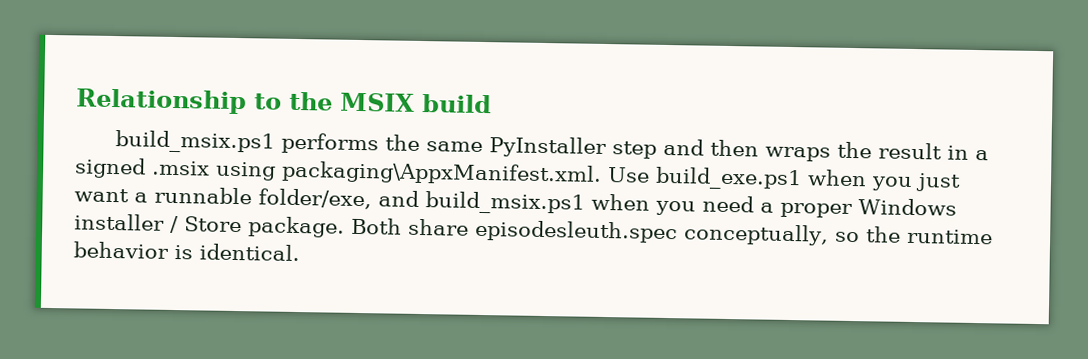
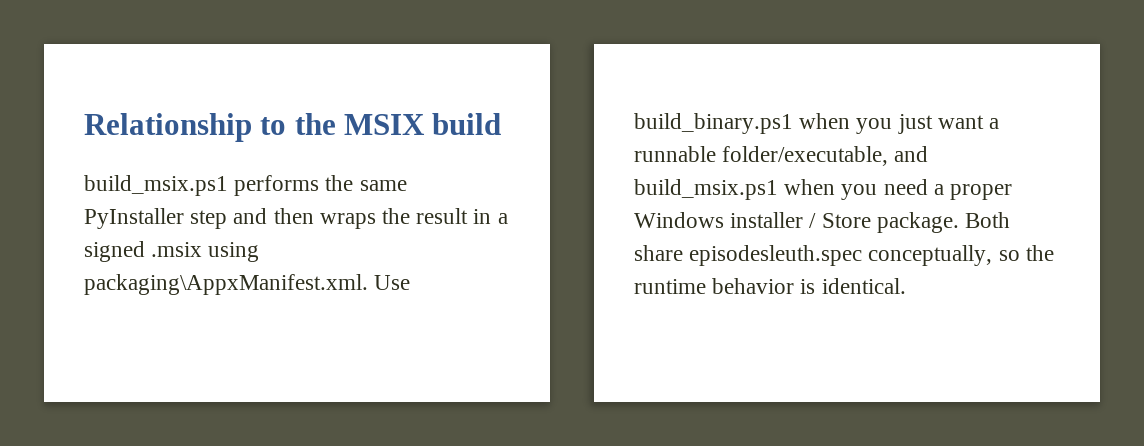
- build_msix.ps1 performs the same PyInstaller step and then wraps the result in a signed .msix using packaging\AppxManifest.xml. Use build_exe.ps1 when you just want a runnable folder/exe, and build_msix.ps1 when you need a proper Windows installer / Store package.
+ build_msix.ps1 performs the same PyInstaller step and then wraps the result in a signed .msix using packaging\AppxManifest.xml. Use build_binary.ps1 when you just want a runnable folder/executable, and build_msix.ps1 when you need a proper Windows installer / Store package.

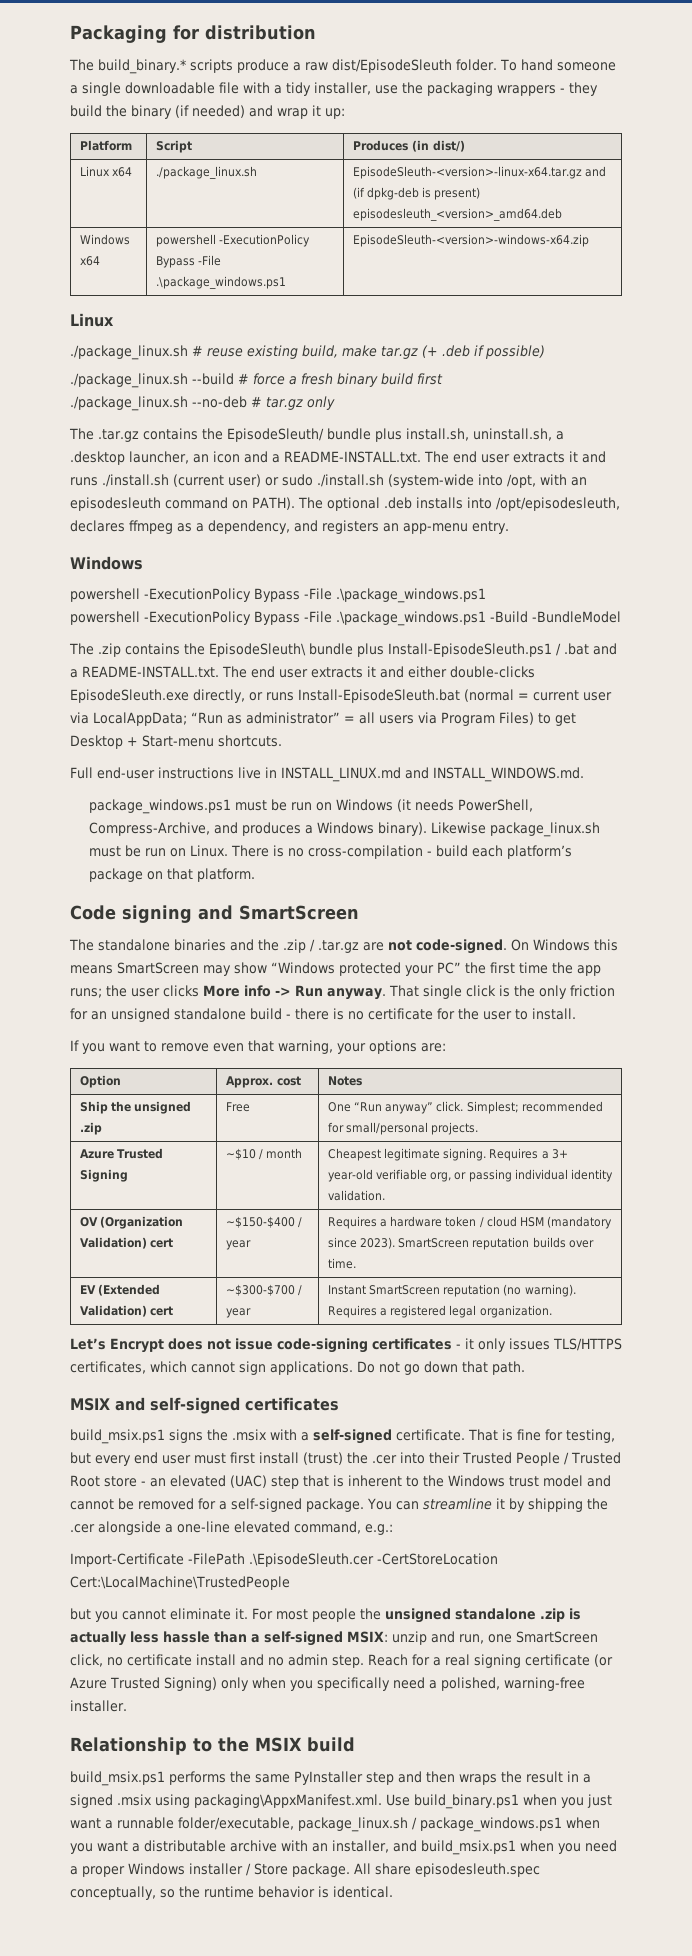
+ Packaging for distribution
+ The build_binary.* scripts produce a raw dist/EpisodeSleuth folder. To hand someone a single downloadable file with a tidy installer, use the packaging wrappers - they build the binary (if needed) and wrap it up:
+ Platform | Script | Produces (in dist/)
+ Linux x64 | ./package_linux.sh | EpisodeSleuth-<version>-linux-x64.tar.gz and (if dpkg-deb is present) episodesleuth_<version>_amd64.deb
+ Windows x64 | powershell -ExecutionPolicy Bypass -File .\package_windows.ps1 | EpisodeSleuth-<version>-windows-x64.zip
+ Linux
+ ./package_linux.sh # reuse existing build, make tar.gz (+ .deb if possible)
+ ./package_linux.sh --build # force a fresh binary build first
+ ./package_linux.sh --no-deb # tar.gz only
+ The .tar.gz contains the EpisodeSleuth/ bundle plus install.sh, uninstall.sh, a .desktop launcher, an icon and a README-INSTALL.txt. The end user extracts it and runs ./install.sh (current user) or sudo ./install.sh (system-wide into /opt, with an episodesleuth command on PATH). The optional .deb installs into /opt/episodesleuth, declares ffmpeg as a dependency, and registers an app-menu entry.
+ Windows
+ powershell -ExecutionPolicy Bypass -File .\package_windows.ps1
+ powershell -ExecutionPolicy Bypass -File .\package_windows.ps1 -Build -BundleModel
+ The .zip contains the EpisodeSleuth\ bundle plus Install-EpisodeSleuth.ps1 / .bat and a README-INSTALL.txt. The end user extracts it and either double-clicks EpisodeSleuth.exe directly, or runs Install-EpisodeSleuth.bat (normal = current user via LocalAppData; “Run as administrator” = all users via Program Files) to get Desktop + Start-menu shortcuts.
+ Full end-user instructions live in INSTALL_LINUX.md and INSTALL_WINDOWS.md.
+ package_windows.ps1 must be run on Windows (it needs PowerShell, Compress-Archive, and produces a Windows binary). Likewise package_linux.sh must be run on Linux. There is no cross-compilation - build each platform’s package on that platform.
+ Code signing and SmartScreen
+ The standalone binaries and the .zip / .tar.gz are not code-signed. On Windows this means SmartScreen may show “Windows protected your PC” the first time the app runs; the user clicks More info -> Run anyway. That single click is the only friction for an unsigned standalone build - there is no certificate for the user to install.
+ If you want to remove even that warning, your options are:
+ Option | Approx. cost | Notes
+ Ship the unsigned .zip | Free | One “Run anyway” click. Simplest; recommended for small/personal projects.
+ Azure Trusted Signing | ~$10 / month | Cheapest legitimate signing. Requires a 3+ year-old verifiable org, or passing individual identity validation.
+ OV (Organization Validation) cert | ~$150-$400 / year | Requires a hardware token / cloud HSM (mandatory since 2023). SmartScreen reputation builds over time.
+ EV (Extended Validation) cert | ~$300-$700 / year | Instant SmartScreen reputation (no warning). Requires a registered legal organization.
+ Let’s Encrypt does not issue code-signing certificates - it only issues TLS/HTTPS certificates, which cannot sign applications. Do not go down that path.
+ MSIX and self-signed certificates
+ build_msix.ps1 signs the .msix with a self-signed certificate. That is fine for testing, but every end user must first install (trust) the .cer into their Trusted People / Trusted Root store - an elevated (UAC) step that is inherent to the Windows trust model and cannot be removed for a self-signed package. You can streamline it by shipping the .cer alongside a one-line elevated command, e.g.:
+ Import-Certificate -FilePath .\EpisodeSleuth.cer -CertStoreLocation Cert:\LocalMachine\TrustedPeople
+ but you cannot eliminate it. For most people the unsigned standalone .zip is actually less hassle than a self-signed MSIX: unzip and run, one SmartScreen click, no certificate install and no admin step. Reach for a real signing certificate (or Azure Trusted Signing) only when you specifically need a polished, warning-free installer.
- build_msix.ps1 performs the same PyInstaller step and then wraps the result in a signed .msix using packaging\AppxManifest.xml. Use build_binary.ps1 when you just want a runnable folder/executable, and build_msix.ps1 when you need a proper Windows installer / Store package.
+ build_msix.ps1 performs the same PyInstaller step and then wraps the result in a signed .msix using packaging\AppxManifest.xml. Use build_binary.ps1 when you just want a runnable folder/executable, package_linux.sh / package_windows.ps1 when you want a distributable archive with an installer, and build_msix.ps1 when you need a proper Windows installer / Store package.
- Both share episodesleuth.spec conceptually, so the runtime behavior is identical.
+ All share episodesleuth.spec conceptually, so the runtime behavior is identical.

